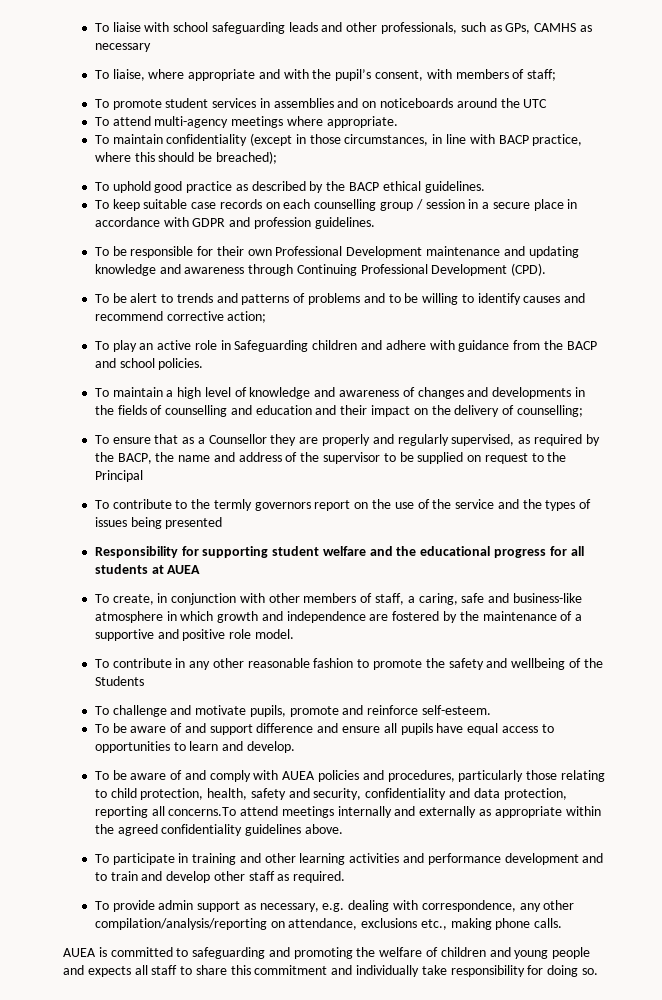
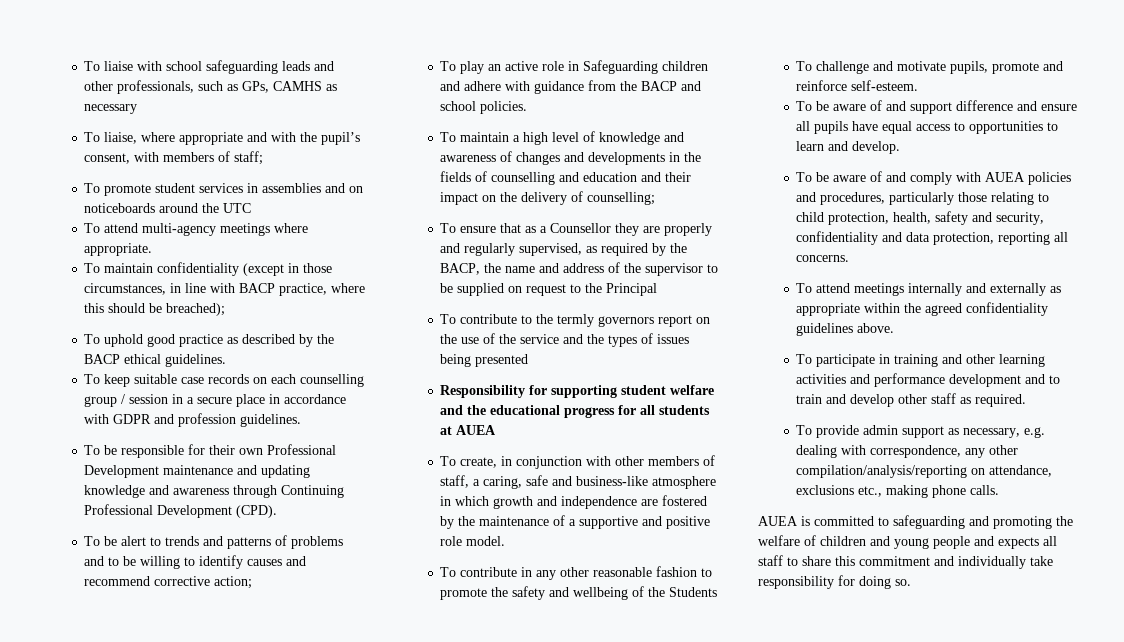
- To be aware of and comply with AUEA policies and procedures, particularly those relating to child protection, health, safety and security, confidentiality and data protection, reporting all concerns.To attend meetings internally and externally as appropriate within the agreed confidentiality guidelines above.
+ To be aware of and comply with AUEA policies and procedures, particularly those relating to child protection, health, safety and security, confidentiality and data protection, reporting all concerns.
+ To attend meetings internally and externally as appropriate within the agreed confidentiality guidelines above.

